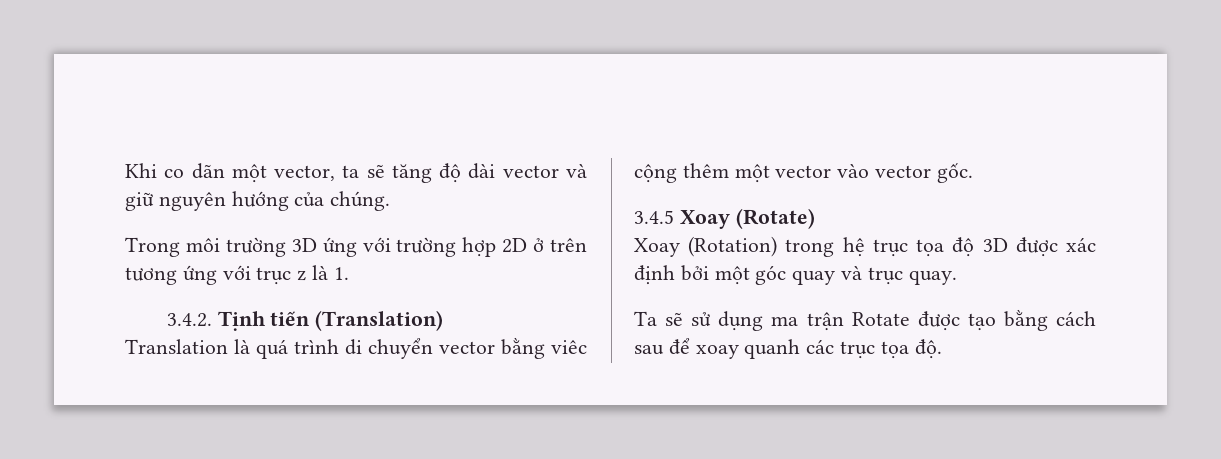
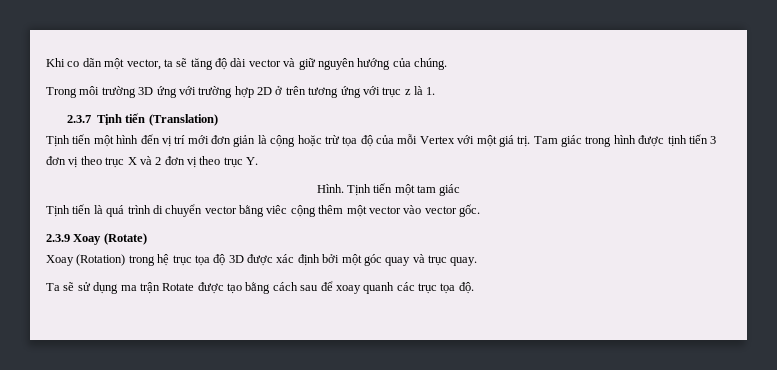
- 3.4.2. Tịnh tiến (Translation)
+ 2.3.7 Tịnh tiến (Translation)
- Translation là quá trình di chuyển vector bằng viêc cộng thêm một vector vào vector gốc.
+ Tịnh tiến một hình đến vị trí mới đơn giản là cộng hoặc trừ tọa độ của mỗi Vertex với một giá trị. Tam giác trong hình được tịnh tiến 3 đơn vị theo trục X và 2 đơn vị theo trục Y.
+ Hình. Tịnh tiến một tam giác
+ Tịnh tiến là quá trình di chuyển vector bằng viêc cộng thêm một vector vào vector gốc.
- 3.4.5 Xoay (Rotate)
+ 2.3.9 Xoay (Rotate)

